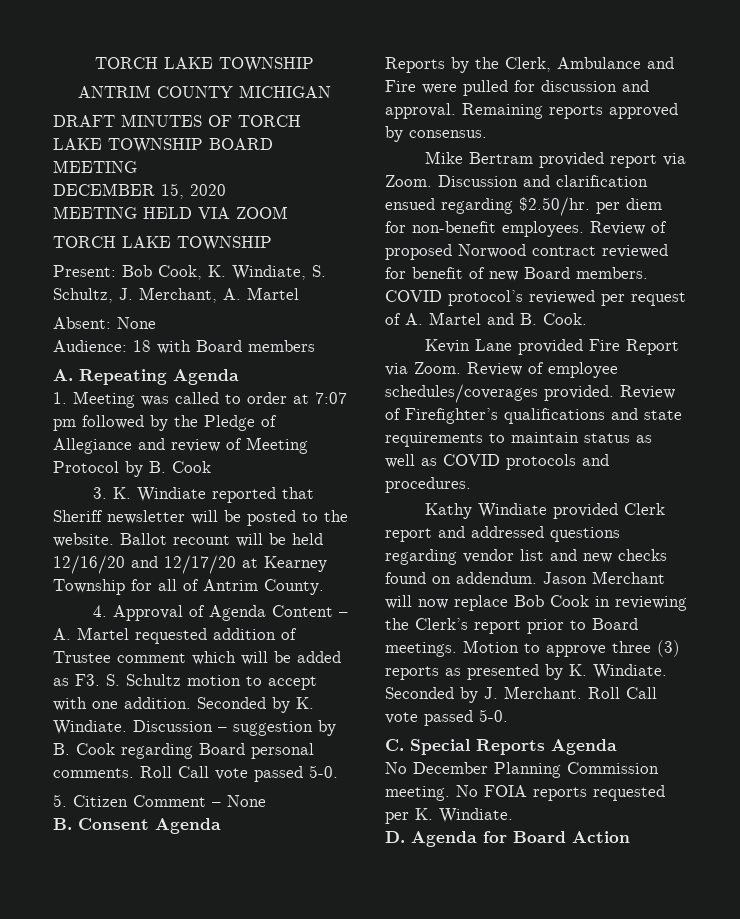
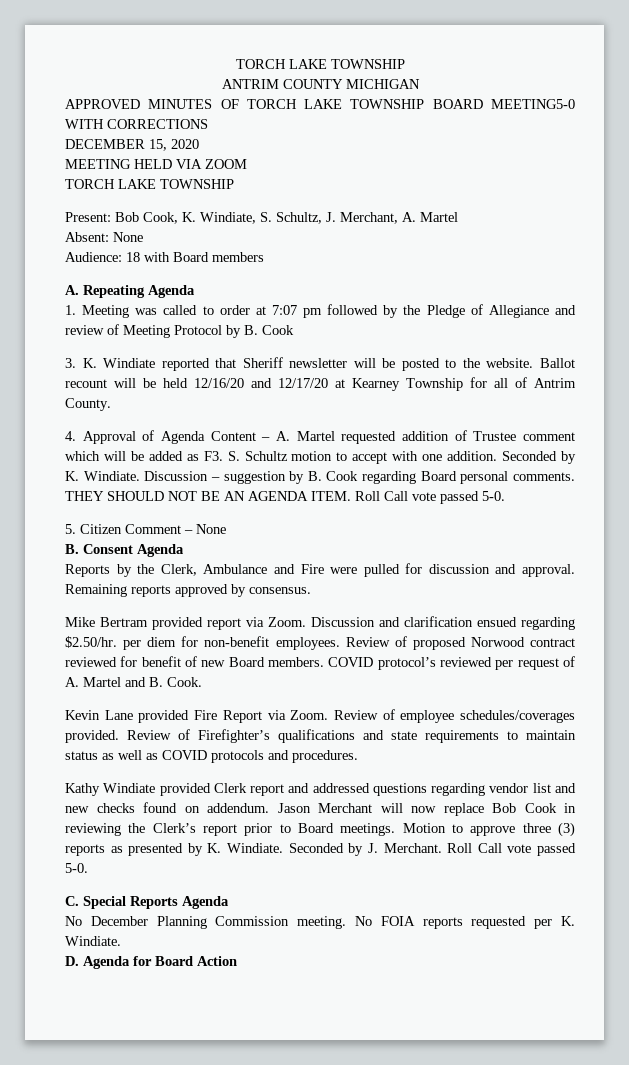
- DRAFT MINUTES OF TORCH LAKE TOWNSHIP BOARD MEETING
+ APPROVED MINUTES OF TORCH LAKE TOWNSHIP BOARD MEETING5-0 WITH CORRECTIONS
+ THEY SHOULD NOT BE AN AGENDA ITEM.

